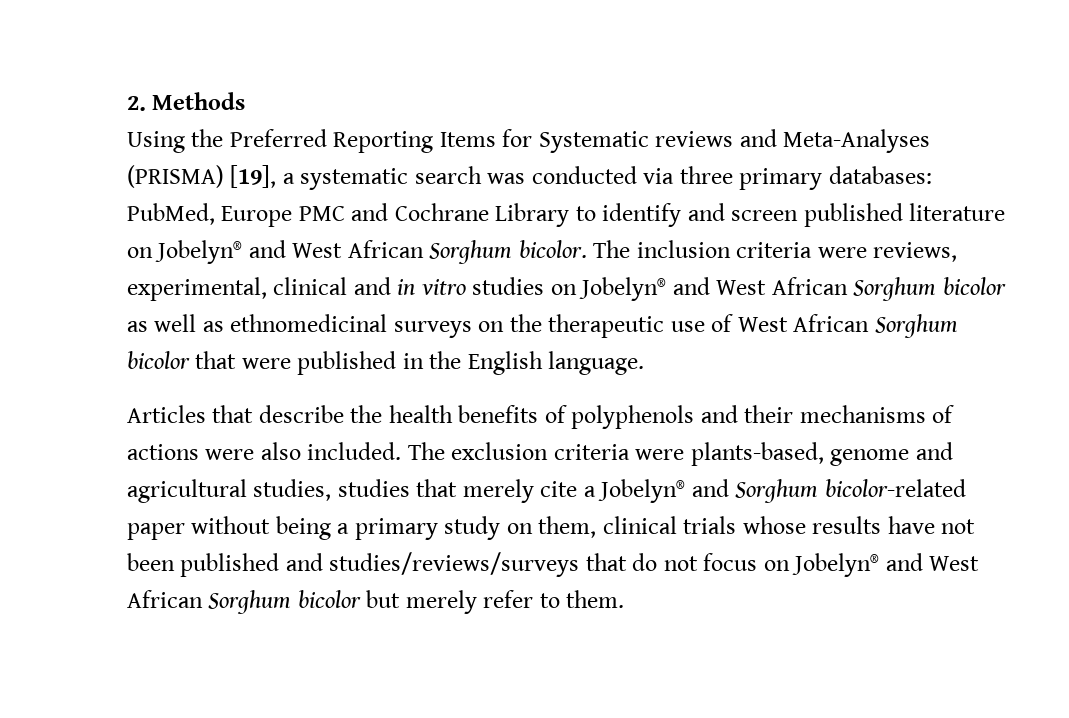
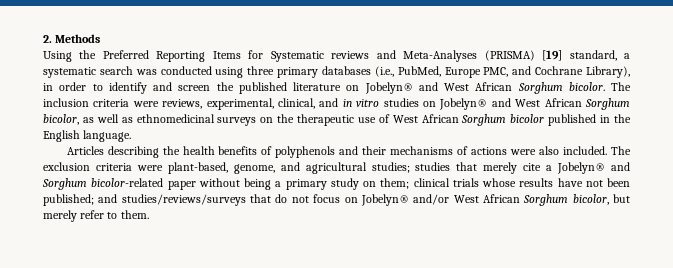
- Using the Preferred Reporting Items for Systematic reviews and Meta-Analyses (PRISMA) [19], a systematic search was conducted via three primary databases: PubMed, Europe PMC and Cochrane Library to identify and screen published literature on Jobelyn® and West African Sorghum bicolor.
+ Using the Preferred Reporting Items for Systematic reviews and Meta-Analyses (PRISMA) [19] standard, a systematic search was conducted using three primary databases (i.e., PubMed, Europe PMC, and Cochrane Library), in order to identify and screen the published literature on Jobelyn® and West African Sorghum bicolor.
- The inclusion criteria were reviews, experimental, clinical and in vitro studies on Jobelyn® and West African Sorghum bicolor as well as ethnomedicinal surveys on the therapeutic use of West African Sorghum bicolor that were published in the English language.
+ The inclusion criteria were reviews, experimental, clinical, and in vitro studies on Jobelyn® and West African Sorghum bicolor, as well as ethnomedicinal surveys on the therapeutic use of West African Sorghum bicolor published in the English language.
- Articles that describe the health benefits of polyphenols and their mechanisms of actions were also included.
+ Articles describing the health benefits of polyphenols and their mechanisms of actions were also included.
- The exclusion criteria were plants-based, genome and agricultural studies, studies that merely cite a Jobelyn® and Sorghum bicolor-related paper without being a primary study on them, clinical trials whose results have not been published and studies/reviews/surveys that do not focus on Jobelyn® and West African Sorghum bicolor but merely refer to them.
+ The exclusion criteria were plant-based, genome, and agricultural studies; studies that merely cite a Jobelyn® and Sorghum bicolor-related paper without being a primary study on them; clinical trials whose results have not been published; and studies/reviews/surveys that do not focus on Jobelyn® and/or West African Sorghum bicolor, but merely refer to them.

